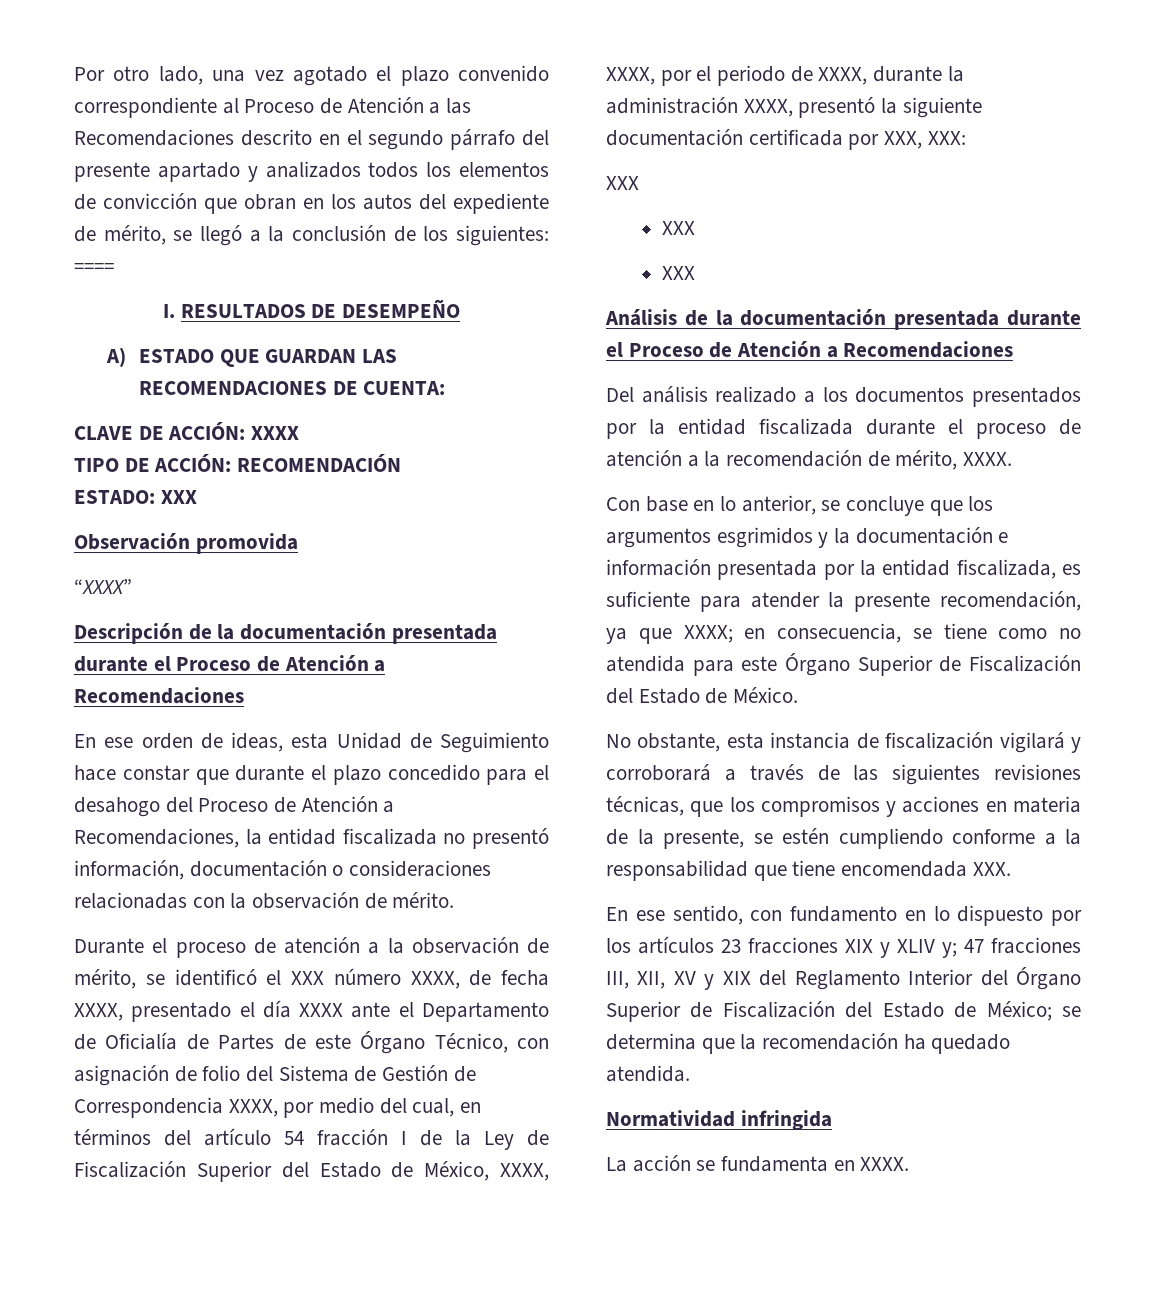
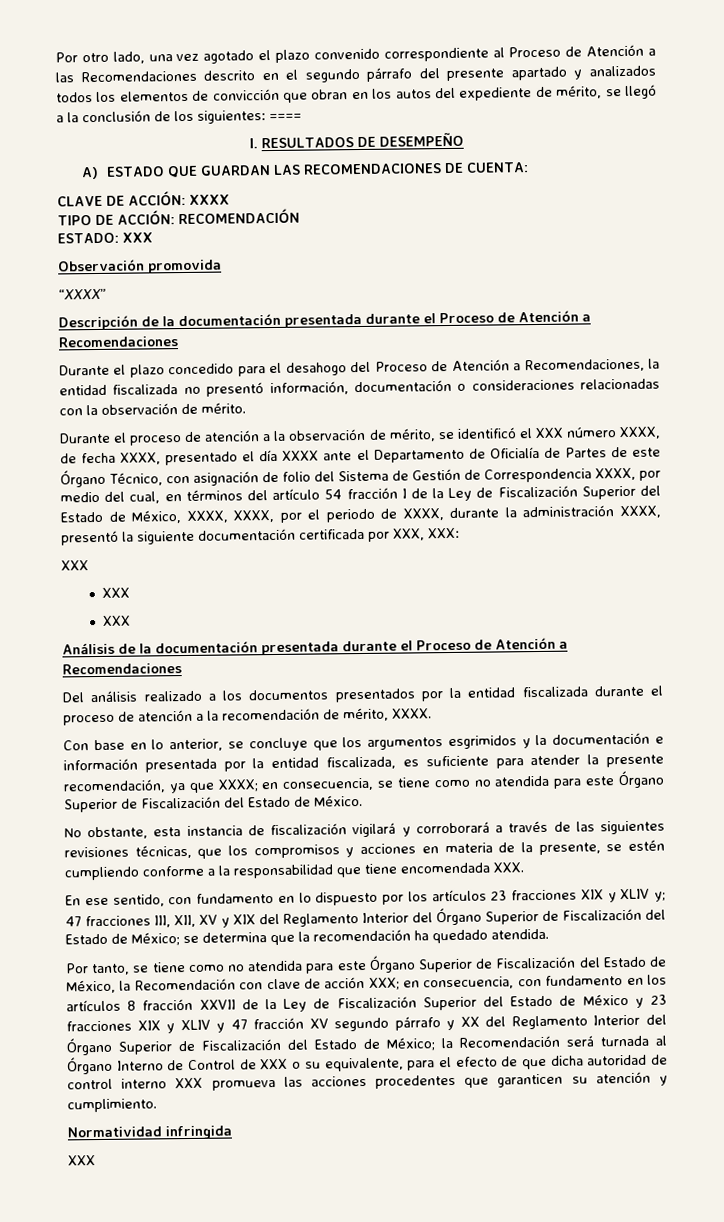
- En ese orden de ideas, esta Unidad de Seguimiento hace constar que durante el plazo concedido para el desahogo del Proceso de Atención a Recomendaciones, la entidad fiscalizada no presentó información, documentación o consideraciones relacionadas con la observación de mérito.
+ Durante el plazo concedido para el desahogo del Proceso de Atención a Recomendaciones, la entidad fiscalizada no presentó información, documentación o consideraciones relacionadas con la observación de mérito.
+ Por tanto, se tiene como no atendida para este Órgano Superior de Fiscalización del Estado de México, la Recomendación con clave de acción XXX; en consecuencia, con fundamento en los artículos 8 fracción XXVII de la Ley de Fiscalización Superior del Estado de México y 23 fracciones XIX y XLIV y 47 fracción XV segundo párrafo y XX del Reglamento Interior del Órgano Superior de Fiscalización del Estado de México; la Recomendación será turnada al Órgano Interno de Control de XXX o su equivalente, para el efecto de que dicha autoridad de control interno XXX promueva las acciones procedentes que garanticen su atención y cumplimiento.
  Normatividad infringida
- La acción se fundamenta en XXXX.
+ XXX

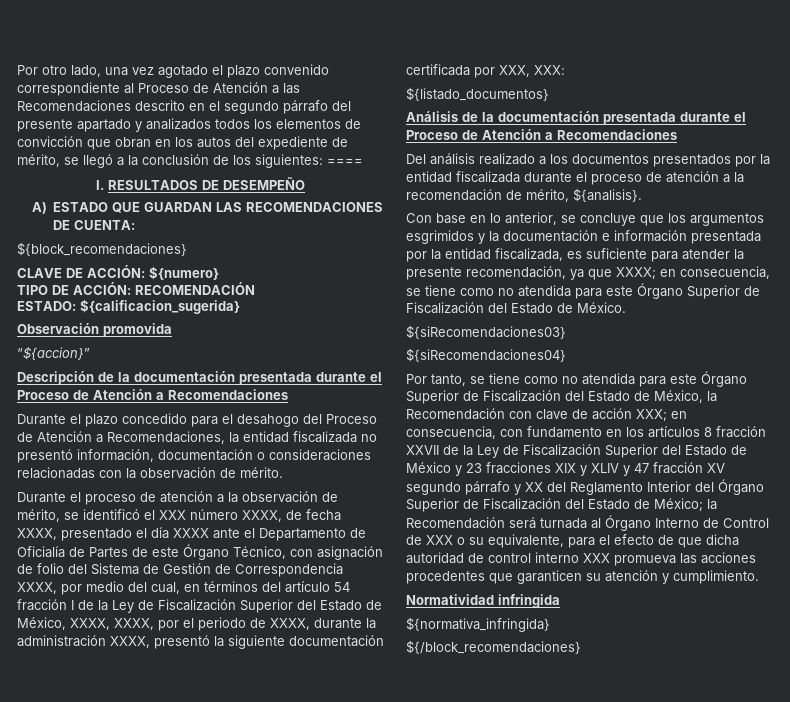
+ ${block_recomendaciones}
- CLAVE DE ACCIÓN: XXXX
+ CLAVE DE ACCIÓN: ${numero}
- ESTADO: XXX
+ ESTADO: ${calificacion_sugerida}
- “XXXX”
+ “${accion}”
  Durante el proceso de atención a la observación de mérito, se identificó el XXX número XXXX, de fecha XXXX, presentado el día XXXX ante el Departamento de Oficialía de Partes de este Órgano Técnico, con asignación de folio del Sistema de Gestión de Correspondencia XXXX, por medio del cual, en términos del artículo 54 fracción I de la Ley de Fiscalización Superior del Estado de México, XXXX, XXXX, por el periodo de XXXX, durante la administración XXXX, presentó la siguiente documentación certificada por XXX, XXX:
- XXX
- XXX
- XXX
+ ${listado_documentos}
- Del análisis realizado a los documentos presentados por la entidad fiscalizada durante el proceso de atención a la recomendación de mérito, XXXX.
+ Del análisis realizado a los documentos presentados por la entidad fiscalizada durante el proceso de atención a la recomendación de mérito, ${analisis}.
- No obstante, esta instancia de fiscalización vigilará y corroborará a través de las siguientes revisiones técnicas, que los compromisos y acciones en materia de la presente, se estén cumpliendo conforme a la responsabilidad que tiene encomendada XXX.
- En ese sentido, con fundamento en lo dispuesto por los artículos 23 fracciones XIX y XLIV y; 47 fracciones III, XII, XV y XIX del Reglamento Interior del Órgano Superior de Fiscalización del Estado de México; se determina que la recomendación ha quedado atendida.
+ ${siRecomendaciones03}
+ ${siRecomendaciones04}
  Normatividad infringida
- XXX
+ ${normativa_infringida}
+ ${/block_recomendaciones}

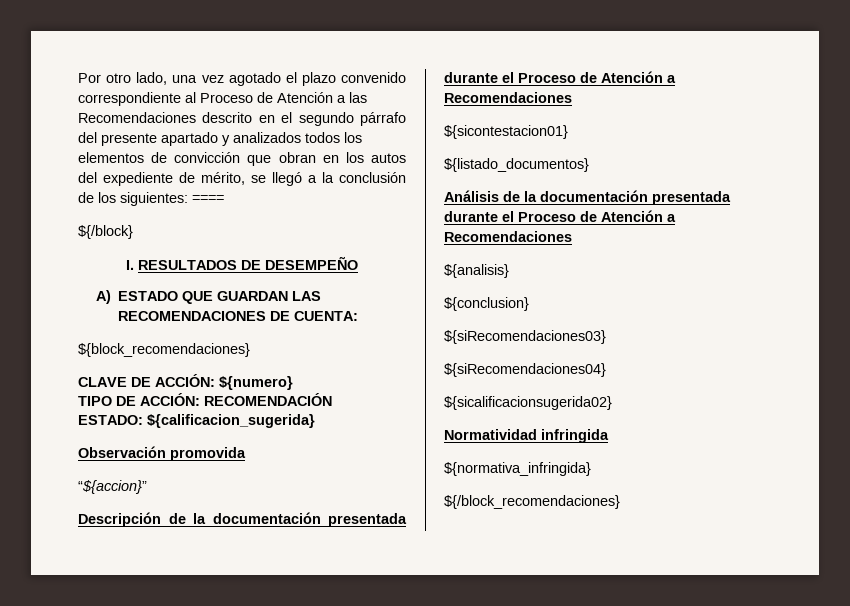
+ ${/block}
- Durante el plazo concedido para el desahogo del Proceso de Atención a Recomendaciones, la entidad fiscalizada no presentó información, documentación o consideraciones relacionadas con la observación de mérito.
- Durante el proceso de atención a la observación de mérito, se identificó el XXX número XXXX, de fecha XXXX, presentado el día XXXX ante el Departamento de Oficialía de Partes de este Órgano Técnico, con asignación de folio del Sistema de Gestión de Correspondencia XXXX, por medio del cual, en términos del artículo 54 fracción I de la Ley de Fiscalización Superior del Estado de México, XXXX, XXXX, por el periodo de XXXX, durante la administración XXXX, presentó la siguiente documentación certificada por XXX, XXX:
+ ${sicontestacion01}
- Del análisis realizado a los documentos presentados por la entidad fiscalizada durante el proceso de atención a la recomendación de mérito, ${analisis}.
- Con base en lo anterior, se concluye que los argumentos esgrimidos y la documentación e información presentada por la entidad fiscalizada, es suficiente para atender la presente recomendación, ya que XXXX; en consecuencia, se tiene como no atendida para este Órgano Superior de Fiscalización del Estado de México.
+ ${analisis}
+ ${conclusion}
  ${siRecomendaciones03}
  ${siRecomendaciones04}
- Por tanto, se tiene como no atendida para este Órgano Superior de Fiscalización del Estado de México, la Recomendación con clave de acción XXX; en consecuencia, con fundamento en los artículos 8 fracción XXVII de la Ley de Fiscalización Superior del Estado de México y 23 fracciones XIX y XLIV y 47 fracción XV segundo párrafo y XX del Reglamento Interior del Órgano Superior de Fiscalización del Estado de México; la Recomendación será turnada al Órgano Interno de Control de XXX o su equivalente, para el efecto de que dicha autoridad de control interno XXX promueva las acciones procedentes que garanticen su atención y cumplimiento.
+ ${sicalificacionsugerida02}

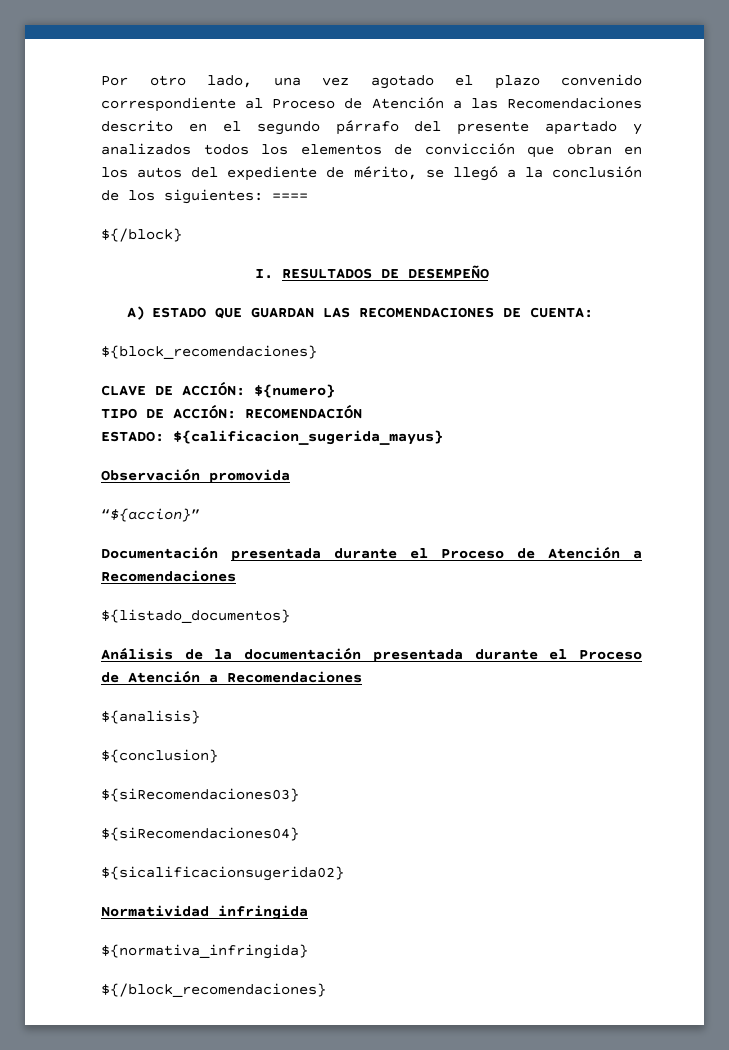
- ESTADO: ${calificacion_sugerida}
+ ESTADO: ${calificacion_sugerida_mayus}
- Descripción de la documentación presentada durante el Proceso de Atención a Recomendaciones
- ${sicontestacion01}
+ Documentación presentada durante el Proceso de Atención a Recomendaciones

